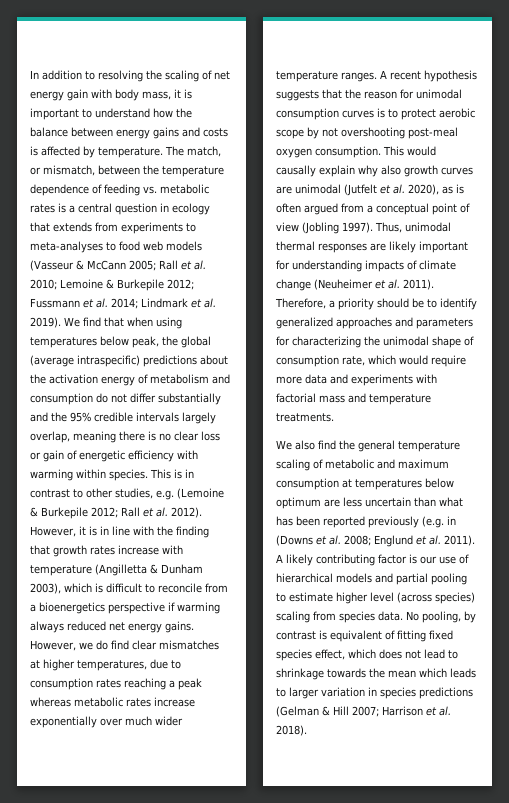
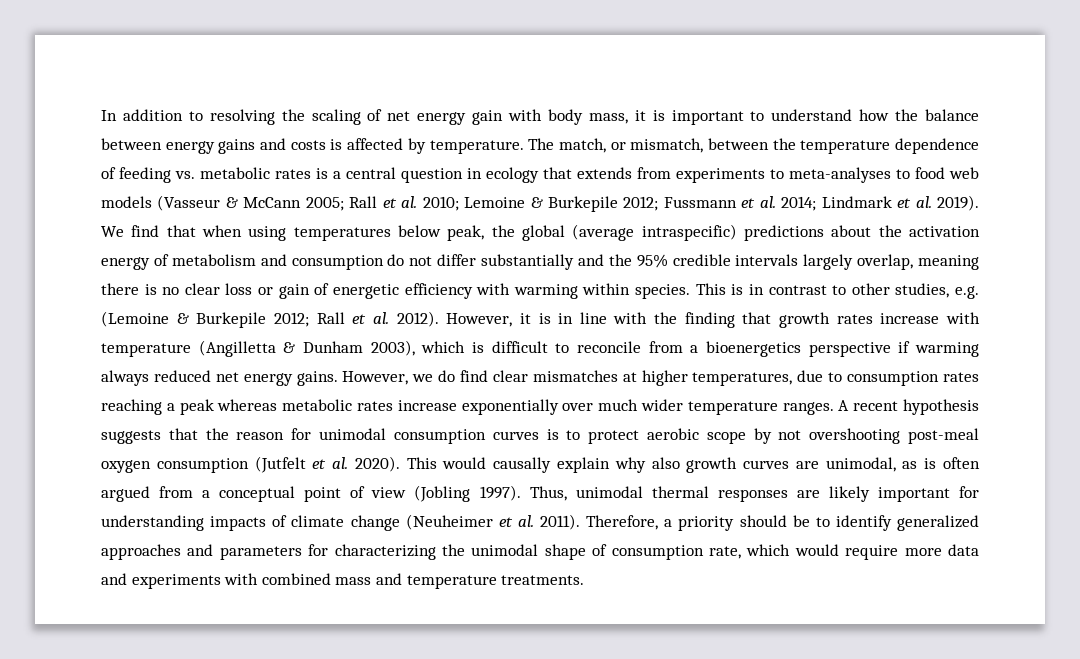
- A recent hypothesis suggests that the reason for unimodal consumption curves is to protect aerobic scope by not overshooting post-meal oxygen consumption.
+ A recent hypothesis suggests that the reason for unimodal consumption curves is to protect aerobic scope by not overshooting post-meal oxygen consumption (Jutfelt et al. 2020).
- This would causally explain why also growth curves are unimodal (Jutfelt et al. 2020), as is often argued from a conceptual point of view (Jobling 1997).
+ This would causally explain why also growth curves are unimodal, as is often argued from a conceptual point of view (Jobling 1997).
- Therefore, a priority should be to identify generalized approaches and parameters for characterizing the unimodal shape of consumption rate, which would require more data and experiments with factorial mass and temperature treatments.
+ Therefore, a priority should be to identify generalized approaches and parameters for characterizing the unimodal shape of consumption rate, which would require more data and experiments with combined mass and temperature treatments.
- We also find the general temperature scaling of metabolic and maximum consumption at temperatures below optimum are less uncertain than what has been reported previously (e.g. in (Downs et al. 2008; Englund et al. 2011). A likely contributing factor is our use of hierarchical models and partial pooling to estimate higher level (across species) scaling from species data. No pooling, by contrast is equivalent of fitting fixed species effect, which does not lead to shrinkage towards the mean which leads to larger variation in species predictions (Gelman & Hill 2007; Harrison et al. 2018).

